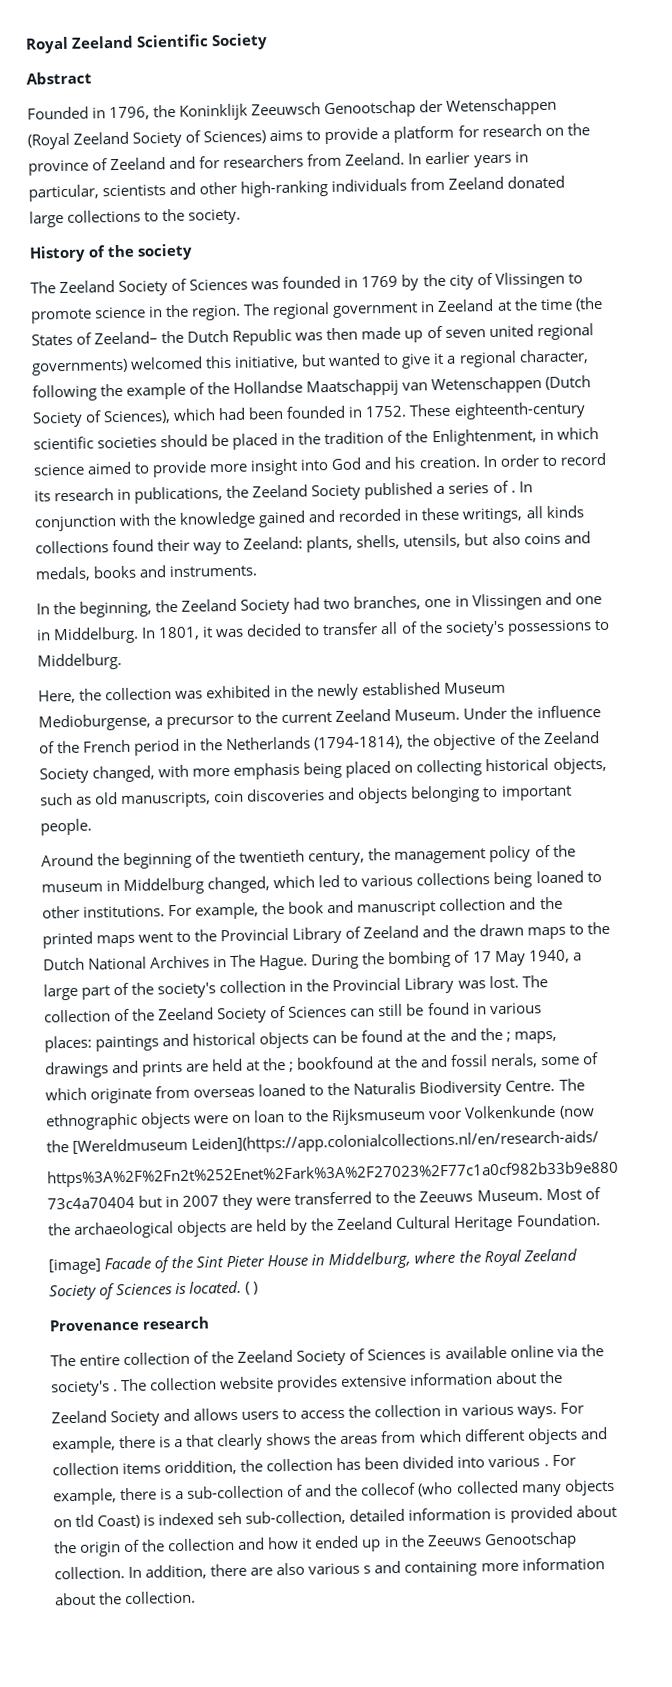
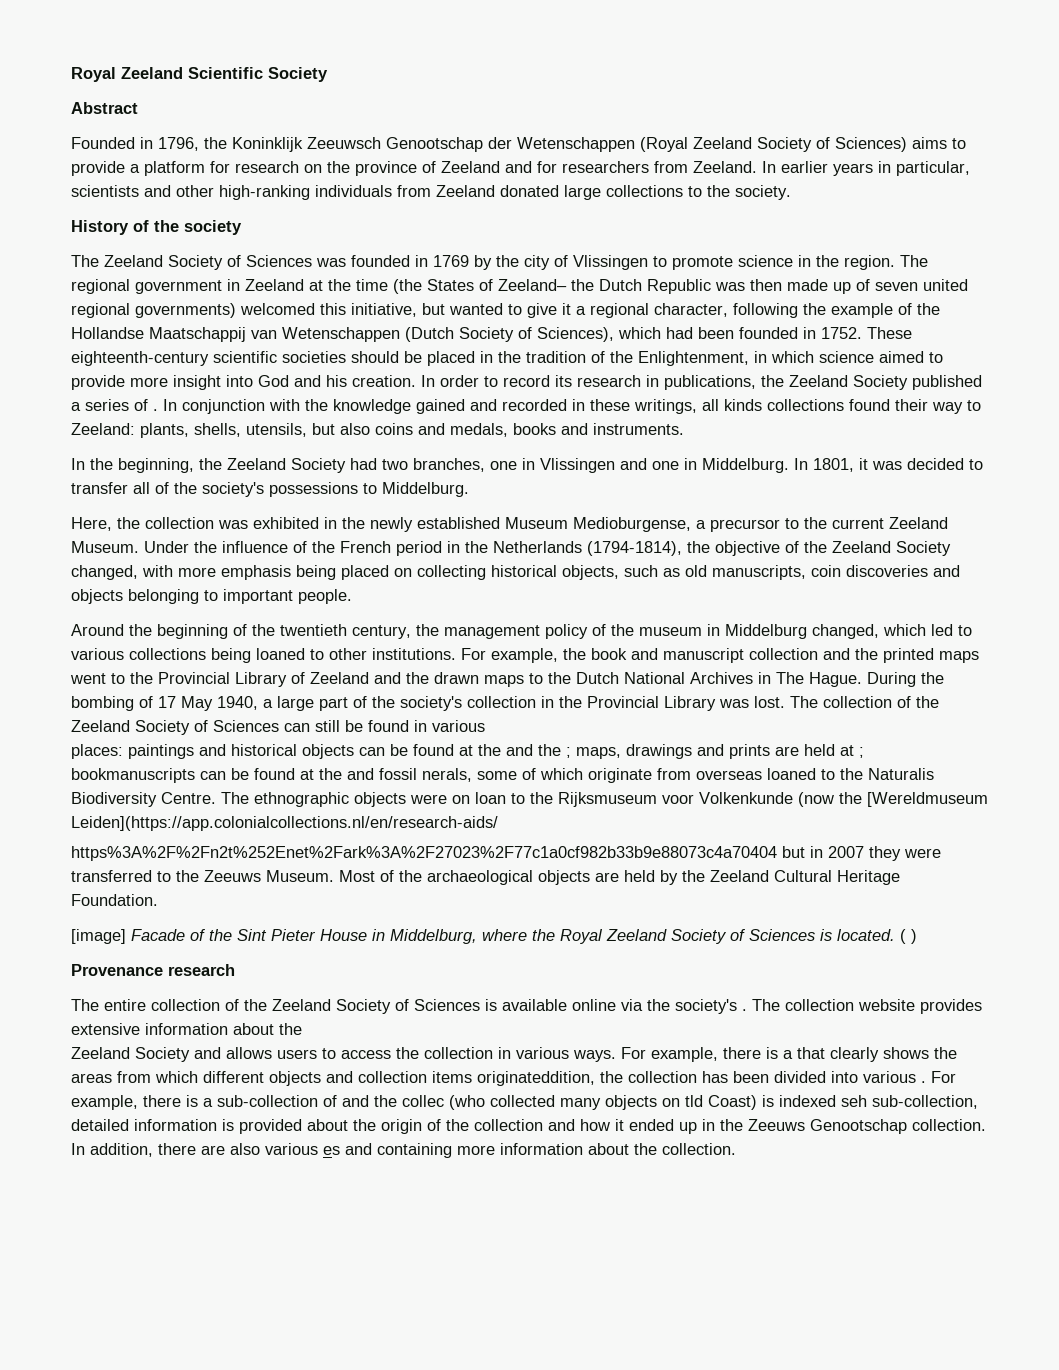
- places: paintings and historical objects can be found at the and the ; maps, drawings and prints are held at the ; bookfound at the and fossil nerals, some of which originate from overseas loaned to the Naturalis Biodiversity Centre.
+ places: paintings and historical objects can be found at the and the ; maps, drawings and prints are held at ; bookmanuscripts can be found at the and fossil nerals, some of which originate from overseas loaned to the Naturalis Biodiversity Centre.
- For example, there is a that clearly shows the areas from which different objects and collection items oriddition, the collection has been divided into various .
+ For example, there is a that clearly shows the areas from which different objects and collection items originateddition, the collection has been divided into various .
- For example, there is a sub-collection of and the collecof (who collected many objects on tld Coast) is indexed seh sub-collection, detailed information is provided about the origin of the collection and how it ended up in the Zeeuws Genootschap collection.
+ For example, there is a sub-collection of and the collec (who collected many objects on tld Coast) is indexed seh sub-collection, detailed information is provided about the origin of the collection and how it ended up in the Zeeuws Genootschap collection.
- In addition, there are also various s and containing more information about the collection.
+ In addition, there are also various es and containing more information about the collection.

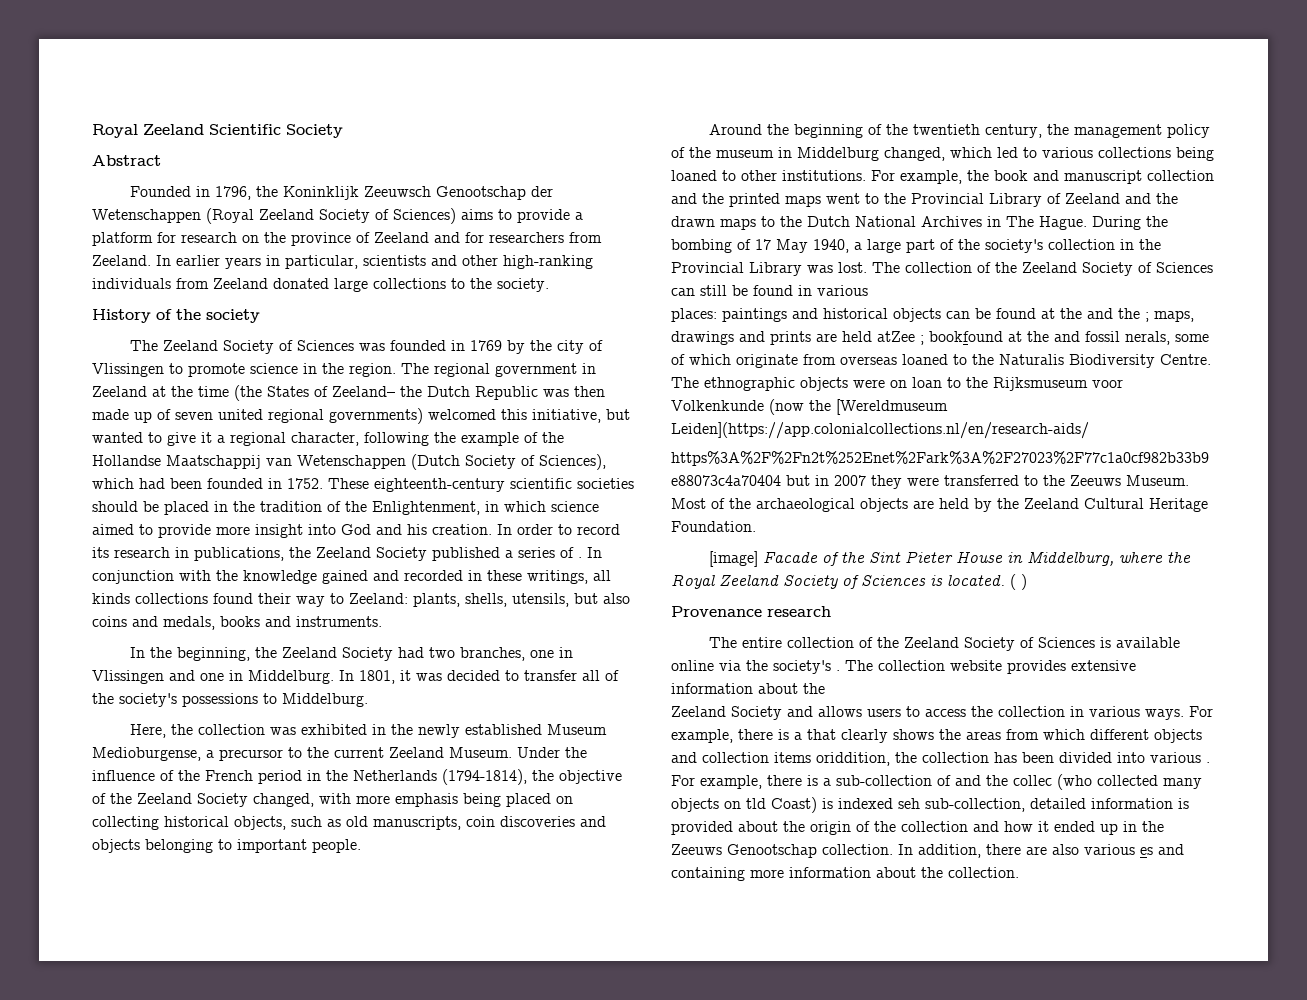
- places: paintings and historical objects can be found at the and the ; maps, drawings and prints are held at ; bookmanuscripts can be found at the and fossil nerals, some of which originate from overseas loaned to the Naturalis Biodiversity Centre.
+ places: paintings and historical objects can be found at the and the ; maps, drawings and prints are held atZee ; bookfound at the and fossil nerals, some of which originate from overseas loaned to the Naturalis Biodiversity Centre.
- For example, there is a that clearly shows the areas from which different objects and collection items originateddition, the collection has been divided into various .
+ For example, there is a that clearly shows the areas from which different objects and collection items oriddition, the collection has been divided into various .

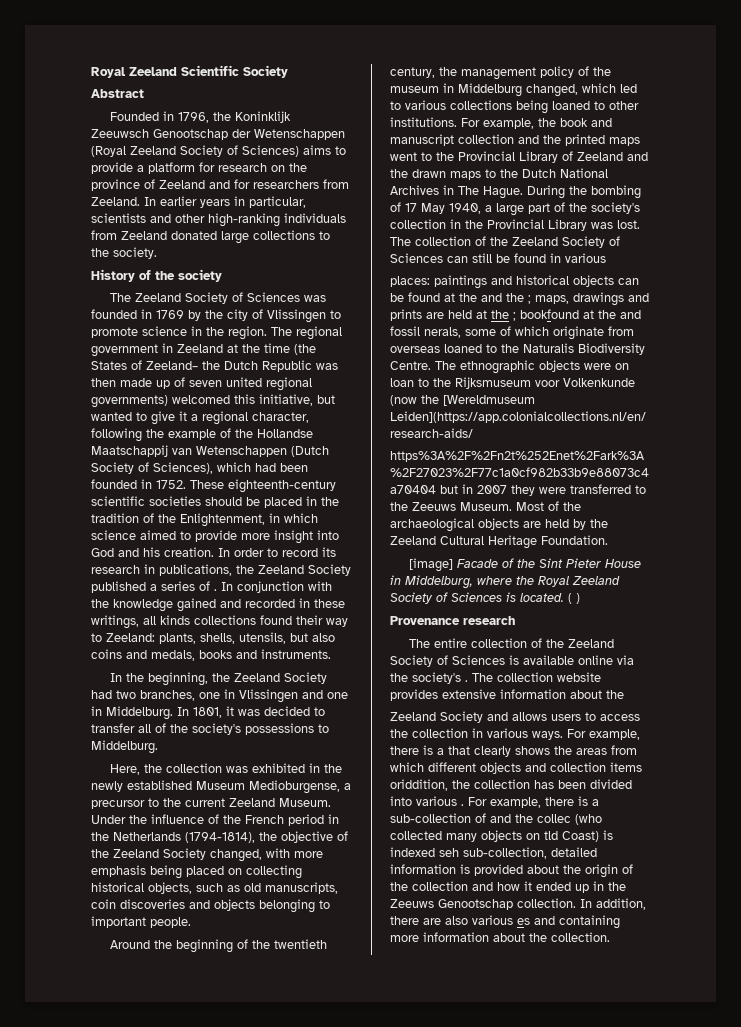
- places: paintings and historical objects can be found at the and the ; maps, drawings and prints are held atZee ; bookfound at the and fossil nerals, some of which originate from overseas loaned to the Naturalis Biodiversity Centre.
+ places: paintings and historical objects can be found at the and the ; maps, drawings and prints are held at the ; bookfound at the and fossil nerals, some of which originate from overseas loaned to the Naturalis Biodiversity Centre.

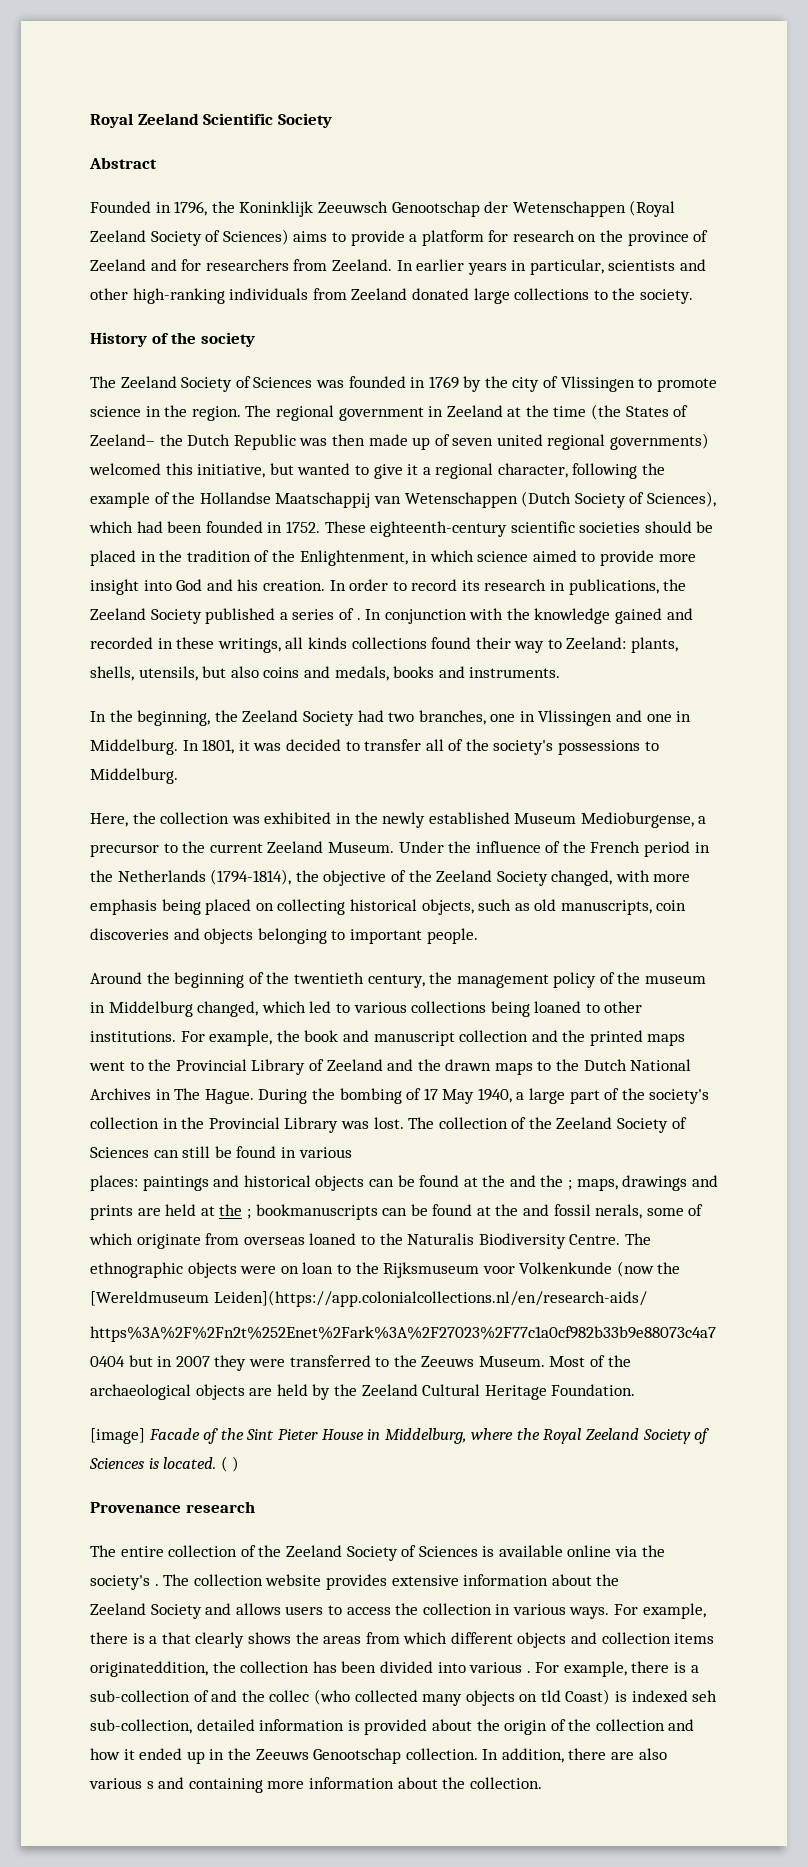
- places: paintings and historical objects can be found at the and the ; maps, drawings and prints are held at the ; bookfound at the and fossil nerals, some of which originate from overseas loaned to the Naturalis Biodiversity Centre.
+ places: paintings and historical objects can be found at the and the ; maps, drawings and prints are held at the ; bookmanuscripts can be found at the and fossil nerals, some of which originate from overseas loaned to the Naturalis Biodiversity Centre.
- For example, there is a that clearly shows the areas from which different objects and collection items oriddition, the collection has been divided into various .
+ For example, there is a that clearly shows the areas from which different objects and collection items originateddition, the collection has been divided into various .
- In addition, there are also various es and containing more information about the collection.
+ In addition, there are also various s and containing more information about the collection.

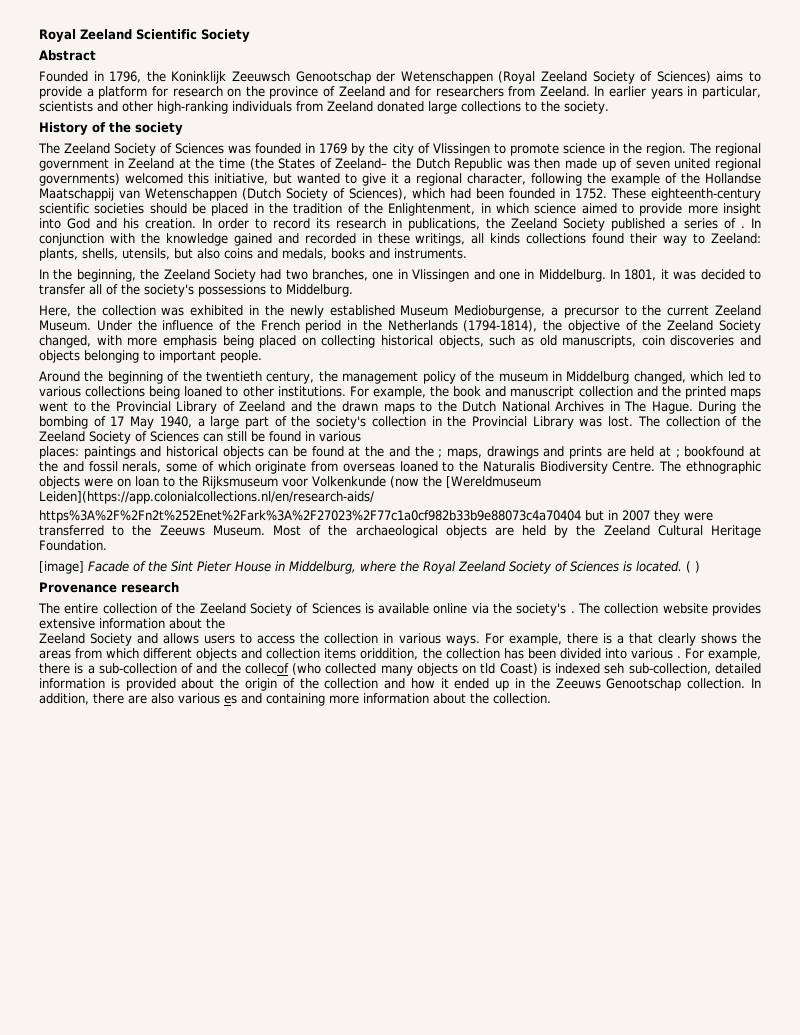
- places: paintings and historical objects can be found at the and the ; maps, drawings and prints are held at the ; bookmanuscripts can be found at the and fossil nerals, some of which originate from overseas loaned to the Naturalis Biodiversity Centre.
+ places: paintings and historical objects can be found at the and the ; maps, drawings and prints are held at ; bookfound at the and fossil nerals, some of which originate from overseas loaned to the Naturalis Biodiversity Centre.
- For example, there is a that clearly shows the areas from which different objects and collection items originateddition, the collection has been divided into various .
+ For example, there is a that clearly shows the areas from which different objects and collection items oriddition, the collection has been divided into various .
- For example, there is a sub-collection of and the collec (who collected many objects on tld Coast) is indexed seh sub-collection, detailed information is provided about the origin of the collection and how it ended up in the Zeeuws Genootschap collection.
+ For example, there is a sub-collection of and the collecof (who collected many objects on tld Coast) is indexed seh sub-collection, detailed information is provided about the origin of the collection and how it ended up in the Zeeuws Genootschap collection.
- In addition, there are also various s and containing more information about the collection.
+ In addition, there are also various es and containing more information about the collection.

